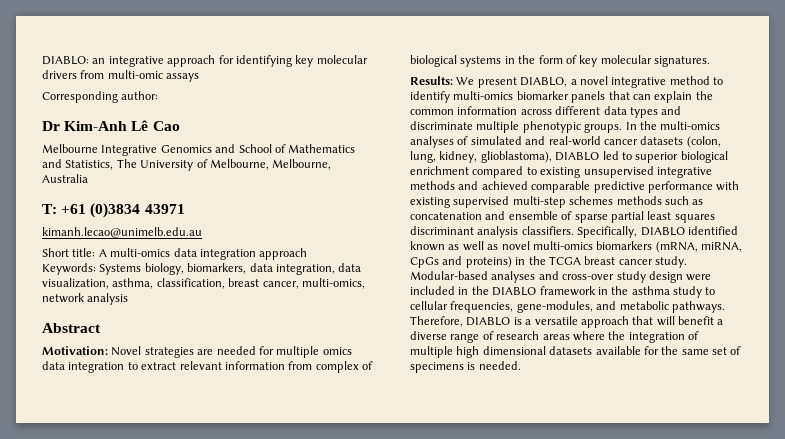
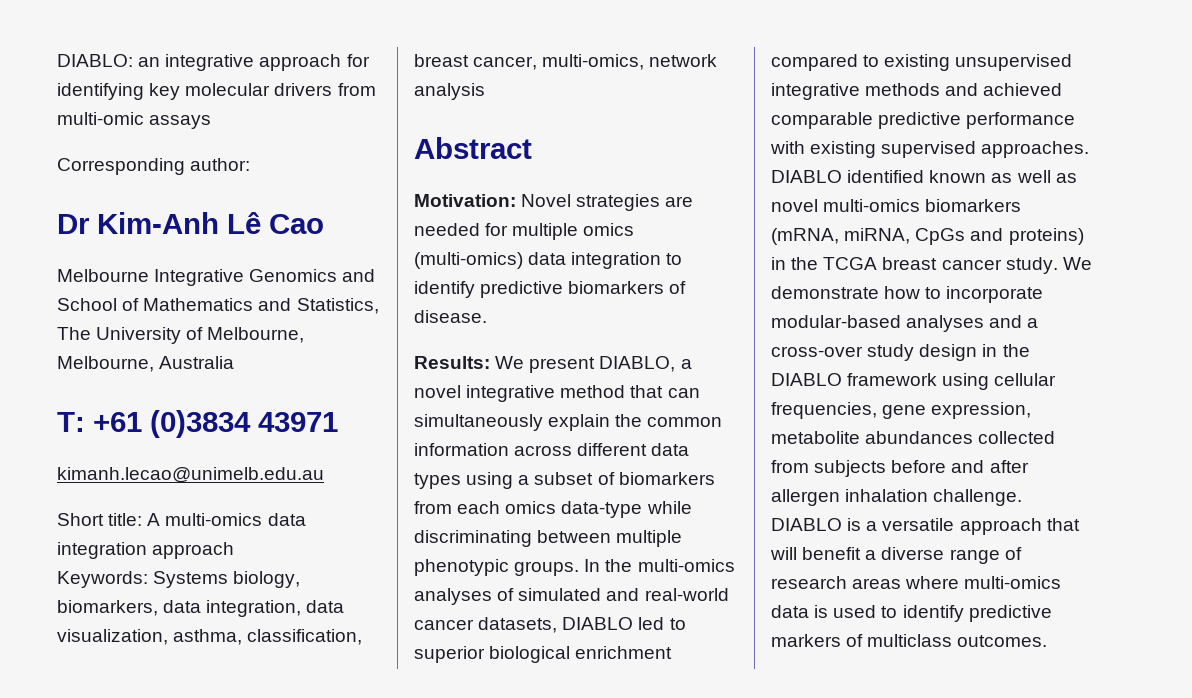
- Motivation: Novel strategies are needed for multiple omics data integration to extract relevant information from complex of biological systems in the form of key molecular signatures.
+ Motivation: Novel strategies are needed for multiple omics (multi-omics) data integration to identify predictive biomarkers of disease.
- Results: We present DIABLO, a novel integrative method to identify multi-omics biomarker panels that can explain the common information across different data types and discriminate multiple phenotypic groups.
+ Results: We present DIABLO, a novel integrative method that can simultaneously explain the common information across different data types using a subset of biomarkers from each omics data-type while discriminating between multiple phenotypic groups.
- In the multi-omics analyses of simulated and real-world cancer datasets (colon, lung, kidney, glioblastoma), DIABLO led to superior biological enrichment compared to existing unsupervised integrative methods and achieved comparable predictive performance with existing supervised multi-step schemes methods such as concatenation and ensemble of sparse partial least squares discriminant analysis classifiers. Specifically, DIABLO identified known as well as novel multi-omics biomarkers (mRNA, miRNA, CpGs and proteins) in the TCGA breast cancer study.
+ In the multi-omics analyses of simulated and real-world cancer datasets, DIABLO led to superior biological enrichment compared to existing unsupervised integrative methods and achieved comparable predictive performance with existing supervised approaches. DIABLO identified known as well as novel multi-omics biomarkers (mRNA, miRNA, CpGs and proteins) in the TCGA breast cancer study.
- Modular-based analyses and cross-over study design were included in the DIABLO framework in the asthma study to cellular frequencies, gene-modules, and metabolic pathways. Therefore, DIABLO is a versatile approach that will benefit a diverse range of research areas where the integration of multiple high dimensional datasets available for the same set of specimens is needed.
+ We demonstrate how to incorporate modular-based analyses and a cross-over study design in the DIABLO framework using cellular frequencies, gene expression, metabolite abundances collected from subjects before and after allergen inhalation challenge. DIABLO is a versatile approach that will benefit a diverse range of research areas where multi-omics data is used to identify predictive markers of multiclass outcomes.

